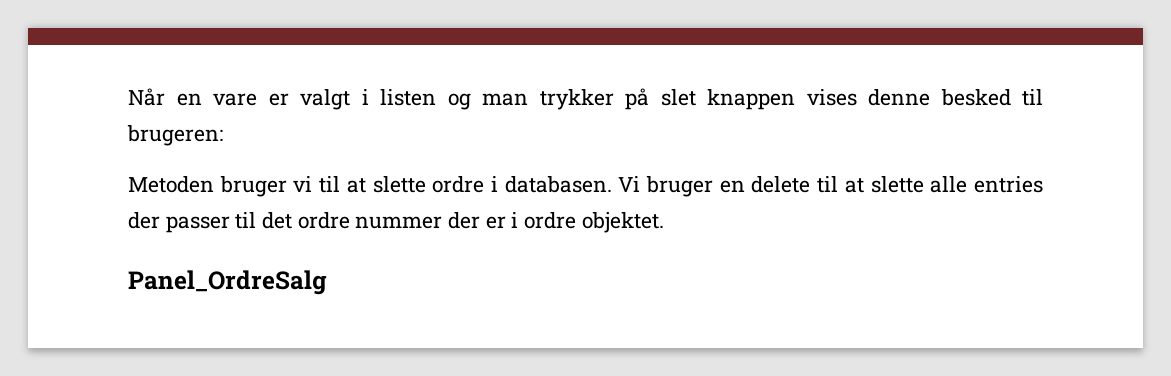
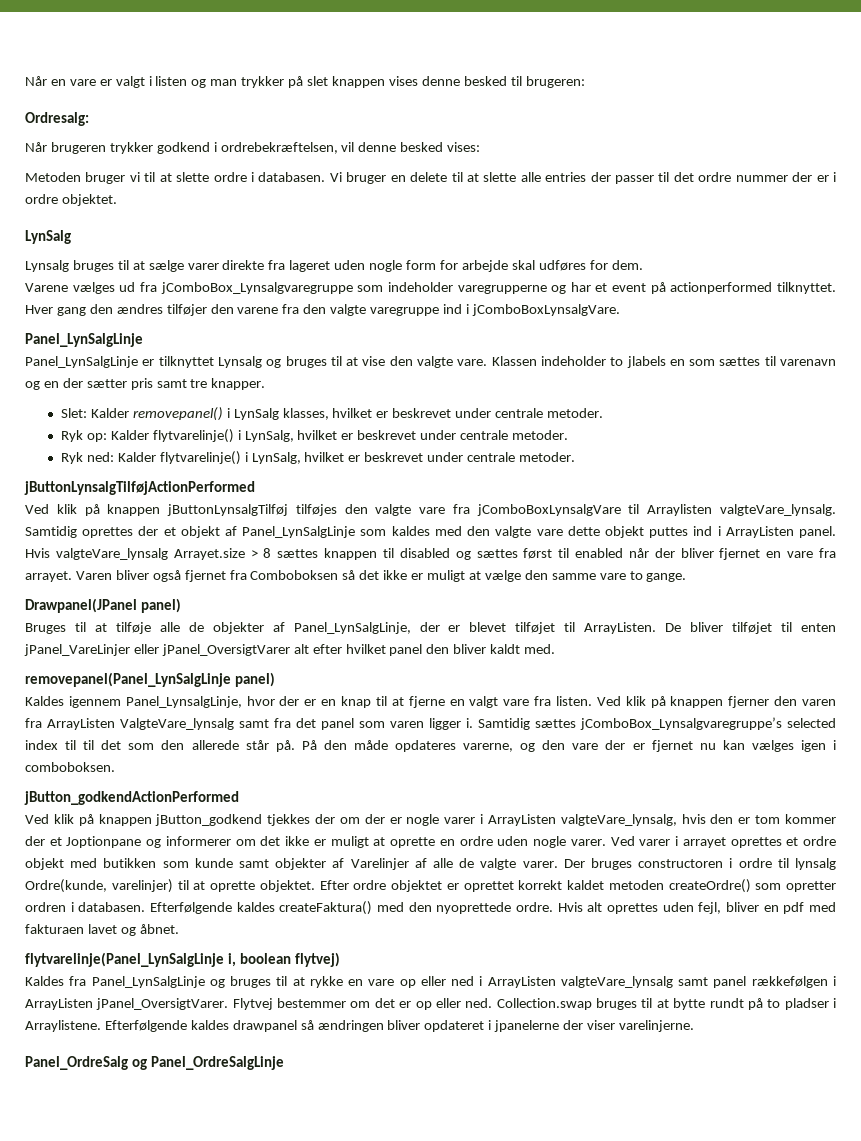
+ Ordresalg:
+ Når brugeren trykker godkend i ordrebekræftelsen, vil denne besked vises:
  Vi bruger en delete til at slette alle entries der passer til det ordre nummer der er i ordre objektet.
+ LynSalg
+ Lynsalg bruges til at sælge varer direkte fra lageret uden nogle form for arbejde skal udføres for dem.
+ Varene vælges ud fra jComboBox_Lynsalgvaregruppe som indeholder varegrupperne og har et event på actionperformed tilknyttet. Hver gang den ændres tilføjer den varene fra den valgte varegruppe ind i jComboBoxLynsalgVare.
+ Panel_LynSalgLinje
+ Panel_LynSalgLinje er tilknyttet Lynsalg og bruges til at vise den valgte vare. Klassen indeholder to jlabels en som sættes til varenavn og en der sætter pris samt tre knapper.
+ Slet: Kalder removepanel() i LynSalg klasses, hvilket er beskrevet under centrale metoder.
+ Ryk op: Kalder flytvarelinje() i LynSalg, hvilket er beskrevet under centrale metoder.
+ Ryk ned: Kalder flytvarelinje() i LynSalg, hvilket er beskrevet under centrale metoder.
+ jButtonLynsalgTilføjActionPerformed
+ Ved klik på knappen jButtonLynsalgTilføj tilføjes den valgte vare fra jComboBoxLynsalgVare til Arraylisten valgteVare_lynsalg. Samtidig oprettes der et objekt af Panel_LynSalgLinje som kaldes med den valgte vare dette objekt puttes ind i ArrayListen panel. Hvis valgteVare_lynsalg Arrayet.size > 8 sættes knappen til disabled og sættes først til enabled når der bliver fjernet en vare fra arrayet. Varen bliver også fjernet fra Comboboksen så det ikke er muligt at vælge den samme vare to gange.
+ Drawpanel(JPanel panel)
+ Bruges til at tilføje alle de objekter af Panel_LynSalgLinje, der er blevet tilføjet til ArrayListen. De bliver tilføjet til enten jPanel_VareLinjer eller jPanel_OversigtVarer alt efter hvilket panel den bliver kaldt med.
+ removepanel(Panel_LynSalgLinje panel)
+ Kaldes igennem Panel_LynsalgLinje, hvor der er en knap til at fjerne en valgt vare fra listen. Ved klik på knappen fjerner den varen fra ArrayListen ValgteVare_lynsalg samt fra det panel som varen ligger i. Samtidig sættes jComboBox_Lynsalgvaregruppe’s selected index til til det som den allerede står på. På den måde opdateres varerne, og den vare der er fjernet nu kan vælges igen i comboboksen.
+ jButton_godkendActionPerformed
+ Ved klik på knappen jButton_godkend tjekkes der om der er nogle varer i ArrayListen valgteVare_lynsalg, hvis den er tom kommer der et Joptionpane og informerer om det ikke er muligt at oprette en ordre uden nogle varer. Ved varer i arrayet oprettes et ordre objekt med butikken som kunde samt objekter af Varelinjer af alle de valgte varer. Der bruges constructoren i ordre til lynsalg Ordre(kunde, varelinjer) til at oprette objektet. Efter ordre objektet er oprettet korrekt kaldet metoden createOrdre() som opretter ordren i databasen. Efterfølgende kaldes createFaktura() med den nyoprettede ordre. Hvis alt oprettes uden fejl, bliver en pdf med fakturaen lavet og åbnet.
+ flytvarelinje(Panel_LynSalgLinje i, boolean flytvej)
+ Kaldes fra Panel_LynSalgLinje og bruges til at rykke en vare op eller ned i ArrayListen valgteVare_lynsalg samt panel rækkefølgen i ArrayListen jPanel_OversigtVarer. Flytvej bestemmer om det er op eller ned. Collection.swap bruges til at bytte rundt på to pladser i Arraylistene. Efterfølgende kaldes drawpanel så ændringen bliver opdateret i jpanelerne der viser varelinjerne.
- Panel_OrdreSalg
+ Panel_OrdreSalg og Panel_OrdreSalgLinje

